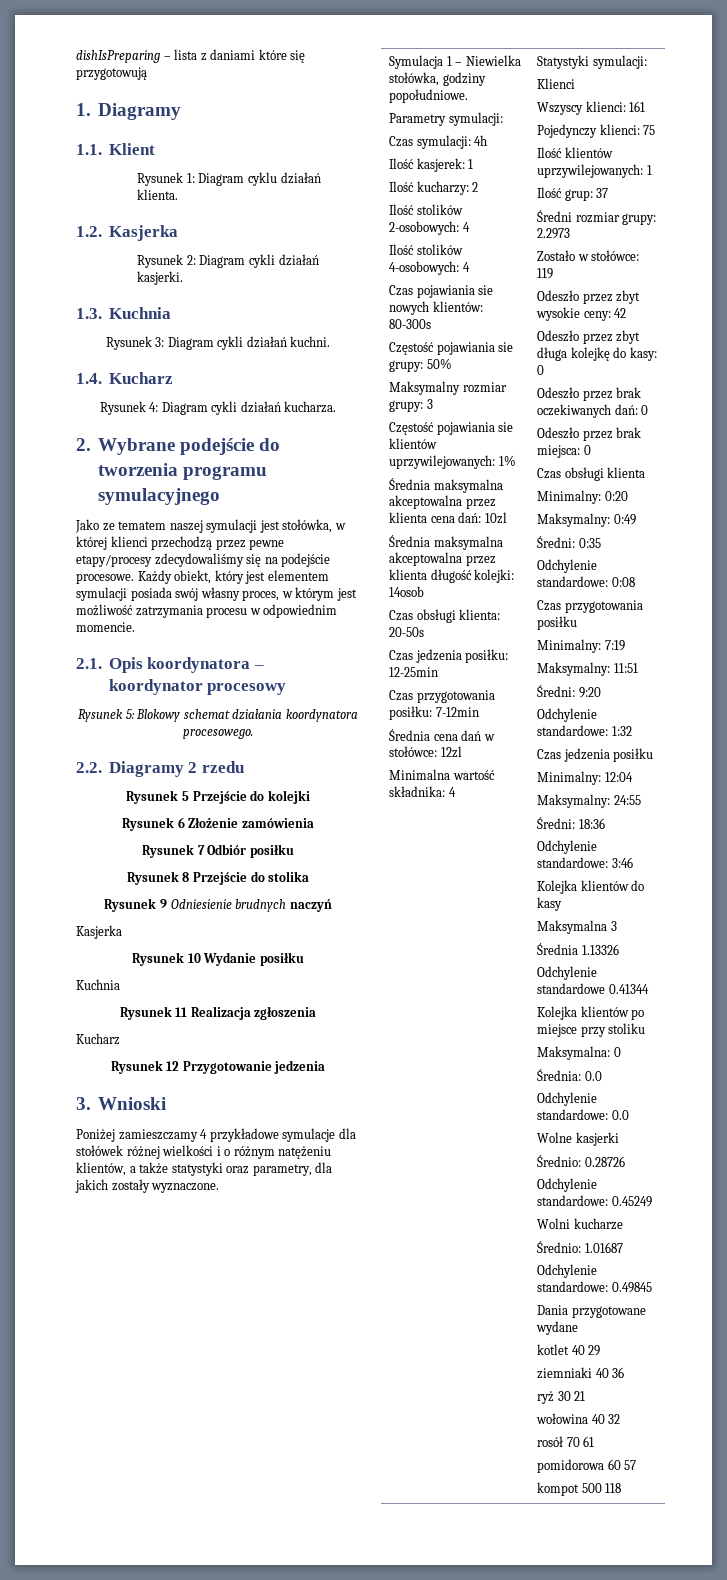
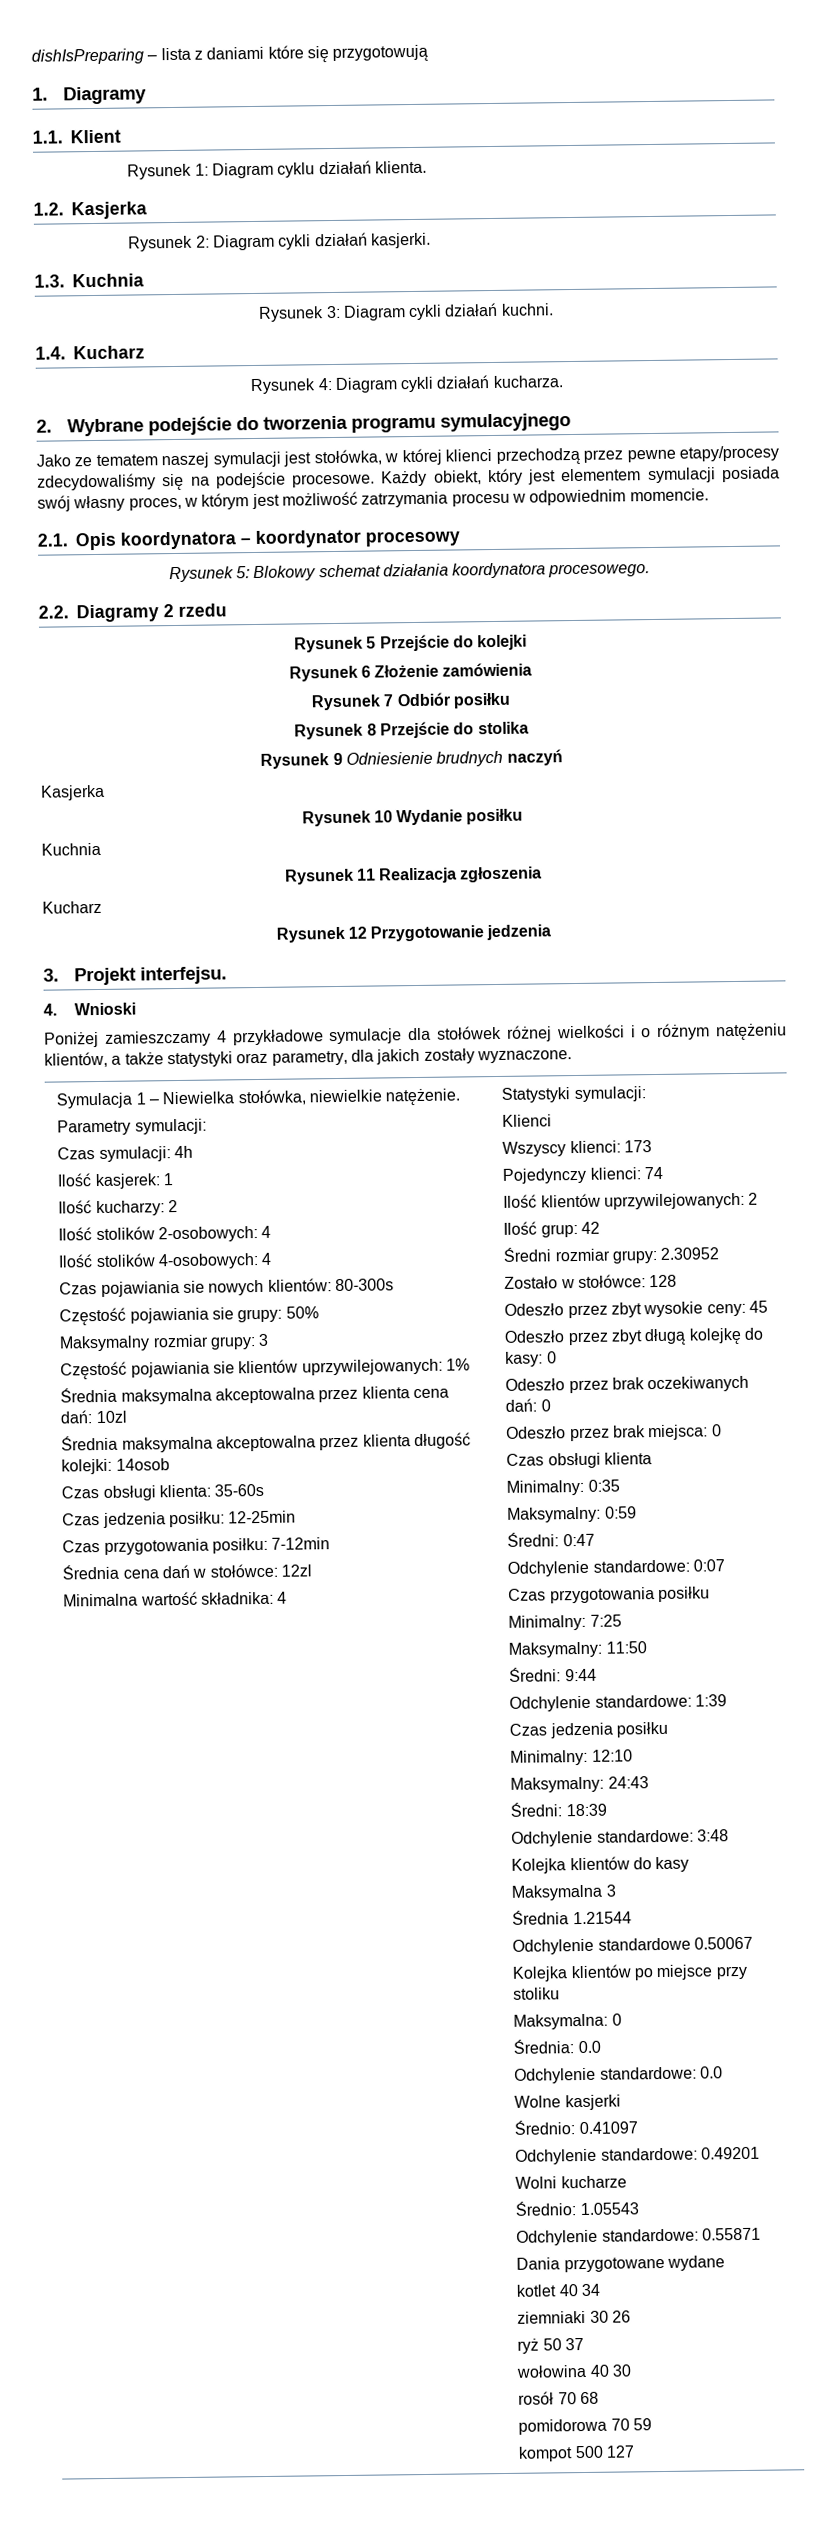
- 3. Wnioski
+ 3. Projekt interfejsu.
+ 4. Wnioski
- Symulacja 1 – Niewielka stołówka, godziny popołudniowe.
+ Symulacja 1 – Niewielka stołówka, niewielkie natężenie.
- Czas obsługi klienta: 20-50s
+ Czas obsługi klienta: 35-60s
- Wszyscy klienci: 161
+ Wszyscy klienci: 173
- Pojedynczy klienci: 75
+ Pojedynczy klienci: 74
- Ilość klientów uprzywilejowanych: 1
+ Ilość klientów uprzywilejowanych: 2
- Ilość grup: 37
+ Ilość grup: 42
- Średni rozmiar grupy: 2.2973
+ Średni rozmiar grupy: 2.30952
- Zostało w stołówce: 119
+ Zostało w stołówce: 128
- Odeszło przez zbyt wysokie ceny: 42
- Odeszło przez zbyt długa kolejkę do kasy: 0
+ Odeszło przez zbyt wysokie ceny: 45
+ Odeszło przez zbyt długą kolejkę do kasy: 0
- Minimalny: 0:20
- Maksymalny: 0:49
- Średni: 0:35
- Odchylenie standardowe: 0:08
+ Minimalny: 0:35
+ Maksymalny: 0:59
+ Średni: 0:47
+ Odchylenie standardowe: 0:07
- Minimalny: 7:19
- Maksymalny: 11:51
- Średni: 9:20
- Odchylenie standardowe: 1:32
+ Minimalny: 7:25
+ Maksymalny: 11:50
+ Średni: 9:44
+ Odchylenie standardowe: 1:39
- Minimalny: 12:04
- Maksymalny: 24:55
- Średni: 18:36
- Odchylenie standardowe: 3:46
+ Minimalny: 12:10
+ Maksymalny: 24:43
+ Średni: 18:39
+ Odchylenie standardowe: 3:48
- Średnia 1.13326
+ Średnia 1.21544
- Odchylenie standardowe 0.41344
+ Odchylenie standardowe 0.50067
- Średnio: 0.28726
- Odchylenie standardowe: 0.45249
+ Średnio: 0.41097
+ Odchylenie standardowe: 0.49201
- Średnio: 1.01687
- Odchylenie standardowe: 0.49845
+ Średnio: 1.05543
+ Odchylenie standardowe: 0.55871
- kotlet 40 29
+ kotlet 40 34
- ziemniaki 40 36
+ ziemniaki 30 26
- ryż 30 21
+ ryż 50 37
- wołowina 40 32
+ wołowina 40 30
- rosół 70 61
+ rosół 70 68
- pomidorowa 60 57
+ pomidorowa 70 59
- kompot 500 118
+ kompot 500 127

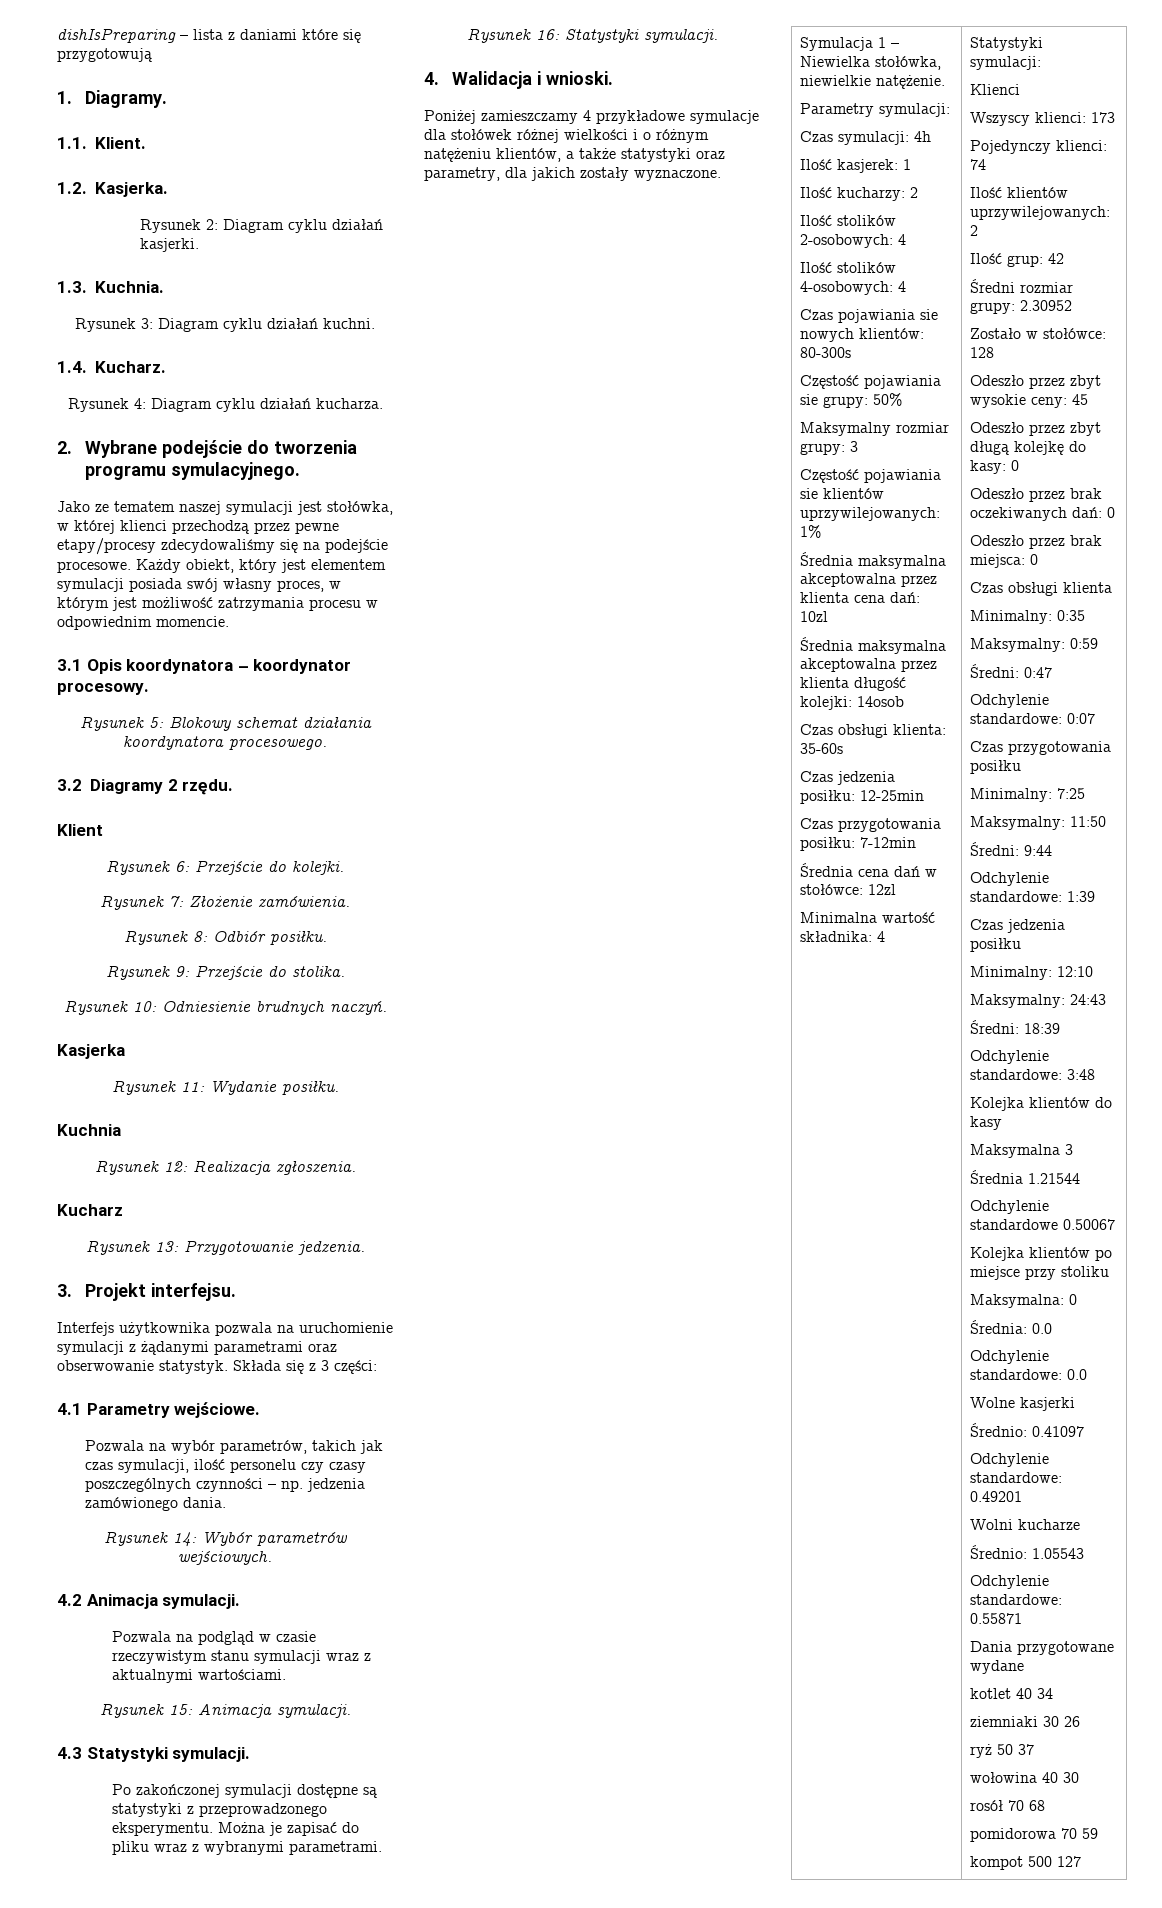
- 1. Diagramy
+ 1. Diagramy.
- 1.1. Klient
- Rysunek 1: Diagram cyklu działań klienta.
+ 1.1. Klient.
- 1.2. Kasjerka
+ 1.2. Kasjerka.
- Rysunek 2: Diagram cykli działań kasjerki.
+ Rysunek 2: Diagram cyklu działań kasjerki.
- 1.3. Kuchnia
+ 1.3. Kuchnia.
- Rysunek 3: Diagram cykli działań kuchni.
+ Rysunek 3: Diagram cyklu działań kuchni.
- 1.4. Kucharz
+ 1.4. Kucharz.
- Rysunek 4: Diagram cykli działań kucharza.
+ Rysunek 4: Diagram cyklu działań kucharza.
- 2. Wybrane podejście do tworzenia programu symulacyjnego
+ 2. Wybrane podejście do tworzenia programu symulacyjnego.
- 2.1. Opis koordynatora – koordynator procesowy
+ 3.1 Opis koordynatora – koordynator procesowy.
- 2.2. Diagramy 2 rzedu
- Rysunek 5 Przejście do kolejki
- Rysunek 6 Złożenie zamówienia
- Rysunek 7 Odbiór posiłku
- Rysunek 8 Przejście do stolika
- Rysunek 9 Odniesienie brudnych naczyń
+ 3.2 Diagramy 2 rzędu.
+ Klient
+ Rysunek 6: Przejście do kolejki.
+ Rysunek 7: Złożenie zamówienia.
+ Rysunek 8: Odbiór posiłku.
+ Rysunek 9: Przejście do stolika.
+ Rysunek 10: Odniesienie brudnych naczyń.
  Kasjerka
- Rysunek 10 Wydanie posiłku
+ Rysunek 11: Wydanie posiłku.
  Kuchnia
- Rysunek 11 Realizacja zgłoszenia
+ Rysunek 12: Realizacja zgłoszenia.
  Kucharz
- Rysunek 12 Przygotowanie jedzenia
+ Rysunek 13: Przygotowanie jedzenia.
- 4. Wnioski
+ Interfejs użytkownika pozwala na uruchomienie symulacji z żądanymi parametrami oraz obserwowanie statystyk. Składa się z 3 części:
+ 4.1 Parametry wejściowe.
+ Pozwala na wybór parametrów, takich jak czas symulacji, ilość personelu czy czasy poszczególnych czynności – np. jedzenia zamówionego dania.
+ Rysunek 14: Wybór parametrów wejściowych.
+ 4.2 Animacja symulacji.
+ Pozwala na podgląd w czasie rzeczywistym stanu symulacji wraz z aktualnymi wartościami.
+ Rysunek 15: Animacja symulacji.
+ 4.3 Statystyki symulacji.
+ Po zakończonej symulacji dostępne są statystyki z przeprowadzonego eksperymentu. Można je zapisać do pliku wraz z wybranymi parametrami.
+ Rysunek 16: Statystyki symulacji.
+ 4. Walidacja i wnioski.

